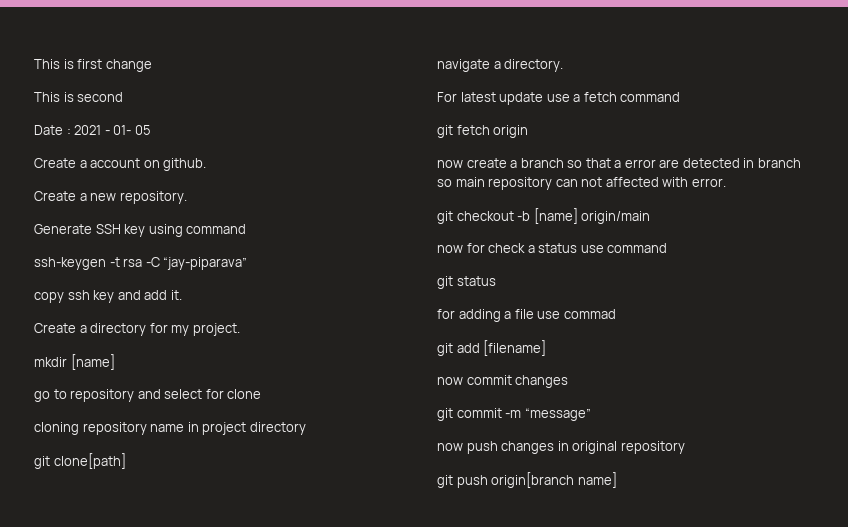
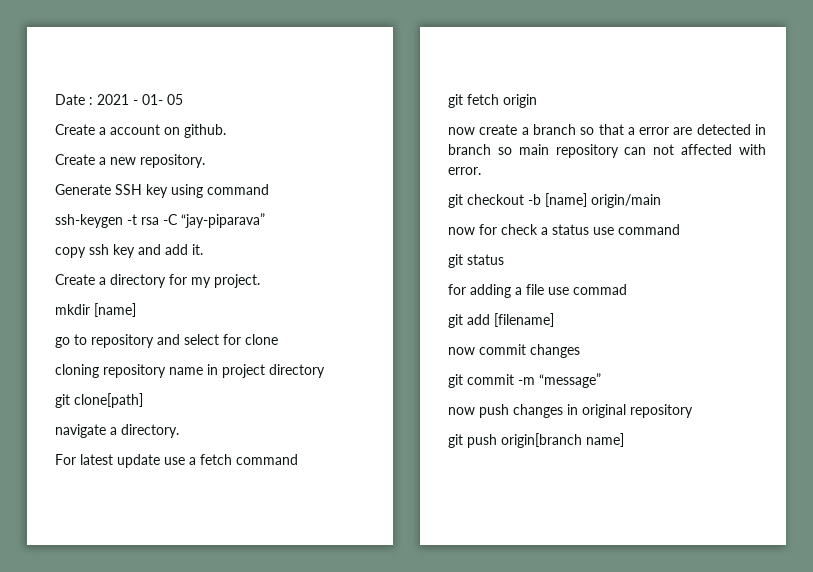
- This is first change
- This is second

